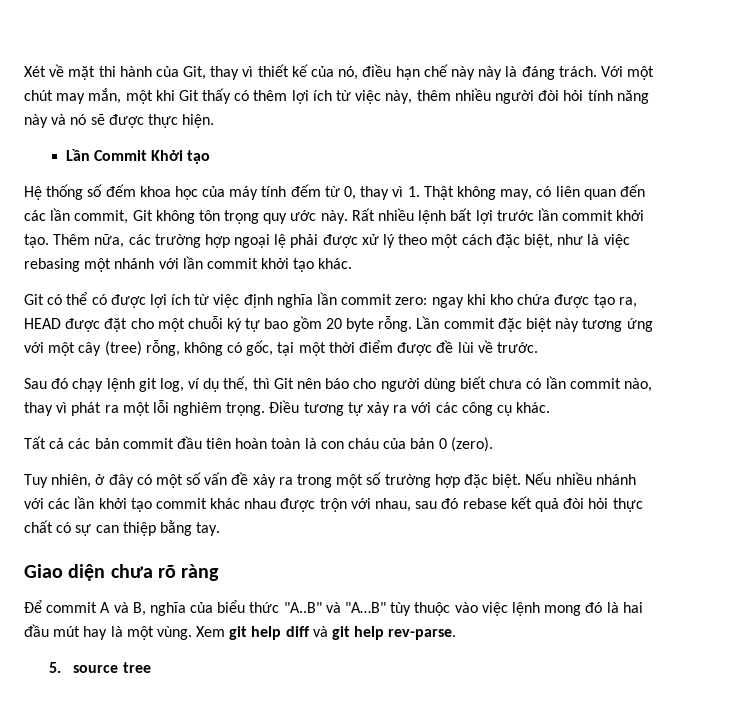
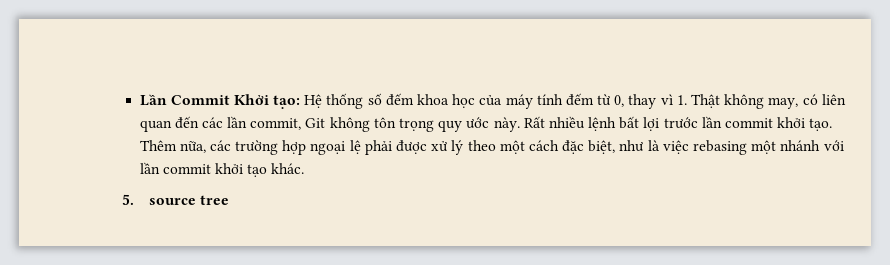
- Xét về mặt thi hành của Git, thay vì thiết kế của nó, điều hạn chế này này là đáng trách. Với một chút may mắn, một khi Git thấy có thêm lợi ích từ việc này, thêm nhiều người đòi hỏi tính năng này và nó sẽ được thực hiện.
- Lần Commit Khởi tạo
- Hệ thống số đếm khoa học của máy tính đếm từ 0, thay vì 1. Thật không may, có liên quan đến các lần commit, Git không tôn trọng quy ước này.
+ Lần Commit Khởi tạo: Hệ thống số đếm khoa học của máy tính đếm từ 0, thay vì 1. Thật không may, có liên quan đến các lần commit, Git không tôn trọng quy ước này.
- Git có thể có được lợi ích từ việc định nghĩa lần commit zero: ngay khi kho chứa được tạo ra, HEAD được đặt cho một chuỗi ký tự bao gồm 20 byte rỗng. Lần commit đặc biệt này tương ứng với một cây (tree) rỗng, không có gốc, tại một thời điểm được đề lùi về trước.
- Sau đó chạy lệnh git log, ví dụ thế, thì Git nên báo cho người dùng biết chưa có lần commit nào, thay vì phát ra một lỗi nghiêm trọng. Điều tương tự xảy ra với các công cụ khác.
- Tất cả các bản commit đầu tiên hoàn toàn là con cháu của bản 0 (zero).
- Tuy nhiên, ở đây có một số vấn đề xảy ra trong một số trường hợp đặc biệt. Nếu nhiều nhánh với các lần khởi tạo commit khác nhau được trộn với nhau, sau đó rebase kết quả đòi hỏi thực chất có sự can thiệp bằng tay.
- Giao diện chưa rõ ràng
- Để commit A và B, nghĩa của biểu thức "A..B" và "A…B" tùy thuộc vào việc lệnh mong đó là hai đầu mút hay là một vùng. Xem git help diff và git help rev-parse.

